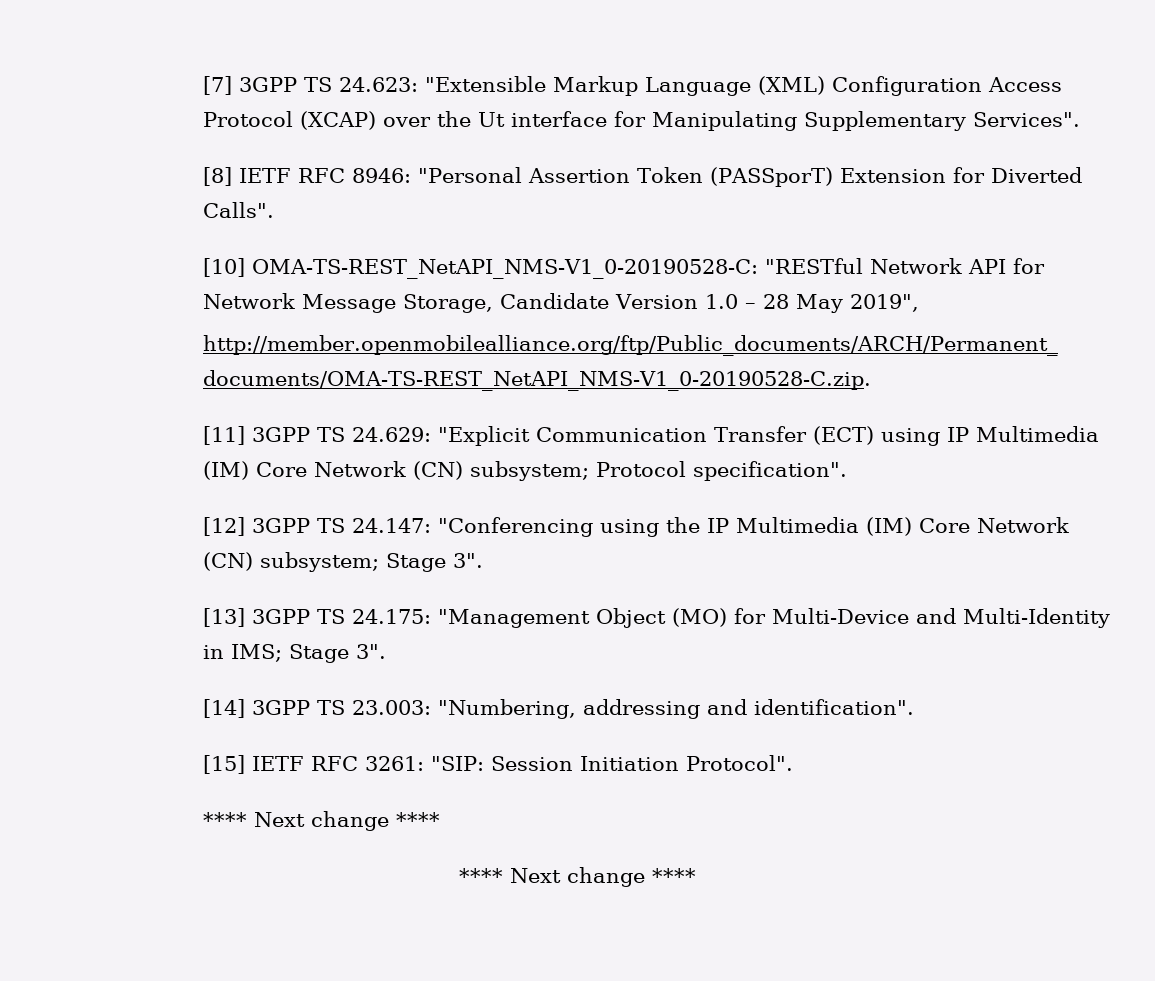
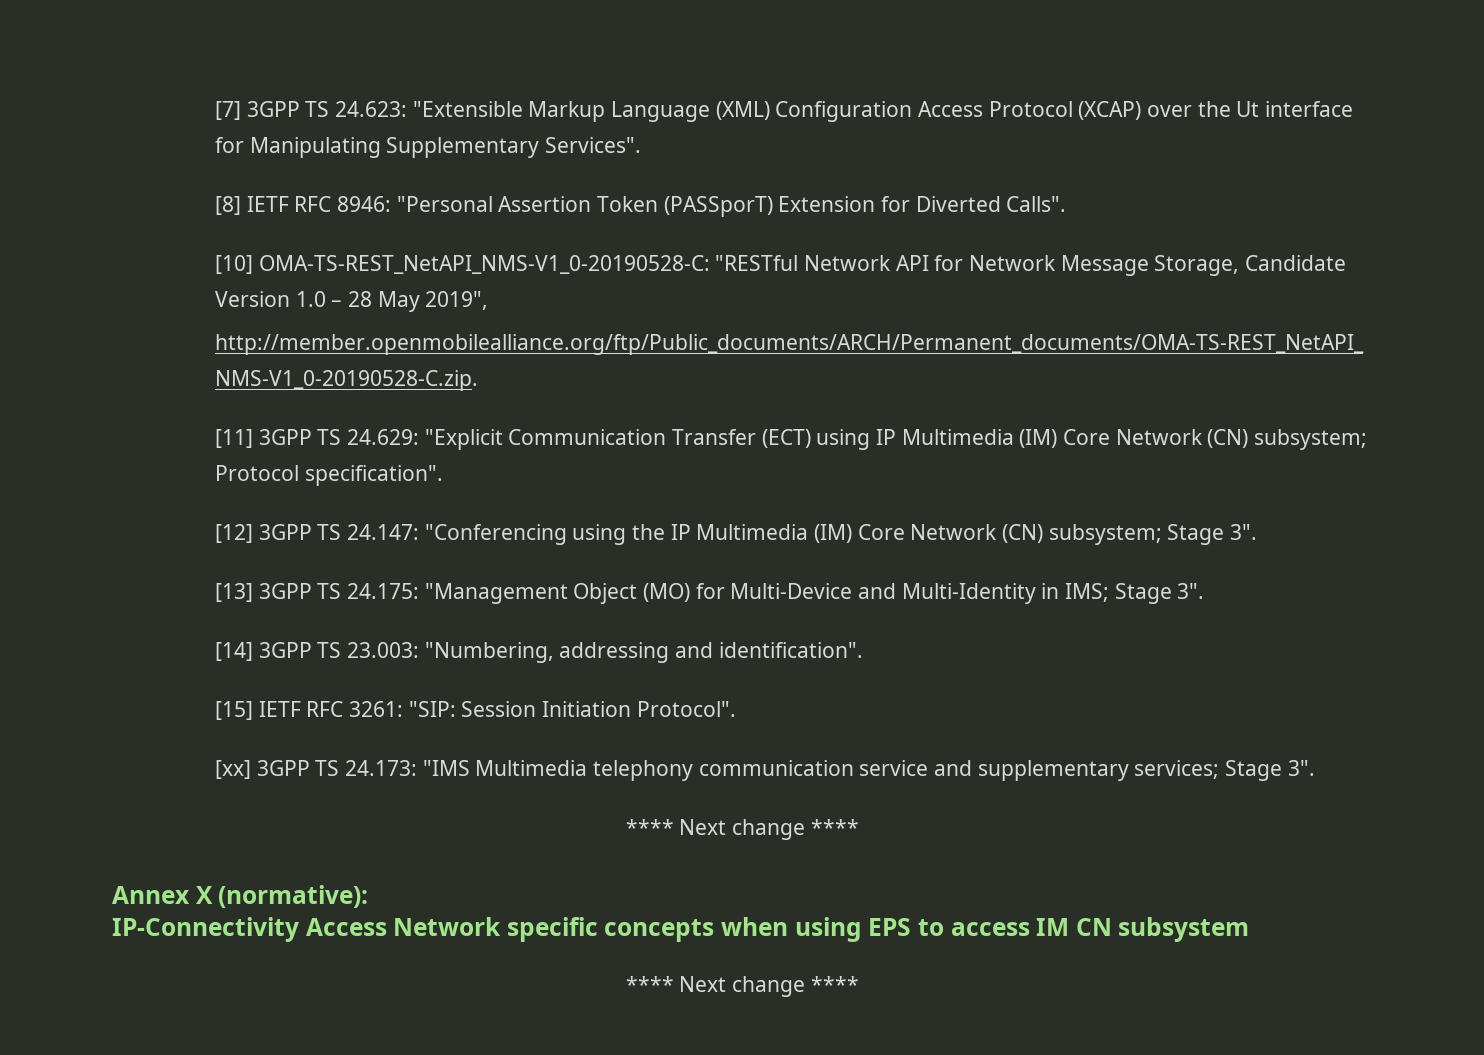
  [15] IETF RFC 3261: "SIP: Session Initiation Protocol".
+ [xx] 3GPP TS 24.173: "IMS Multimedia telephony communication service and supplementary services; Stage 3".
  **** Next change ****
+ Annex X (normative):
+ IP-Connectivity Access Network specific concepts when using EPS to access IM CN subsystem

